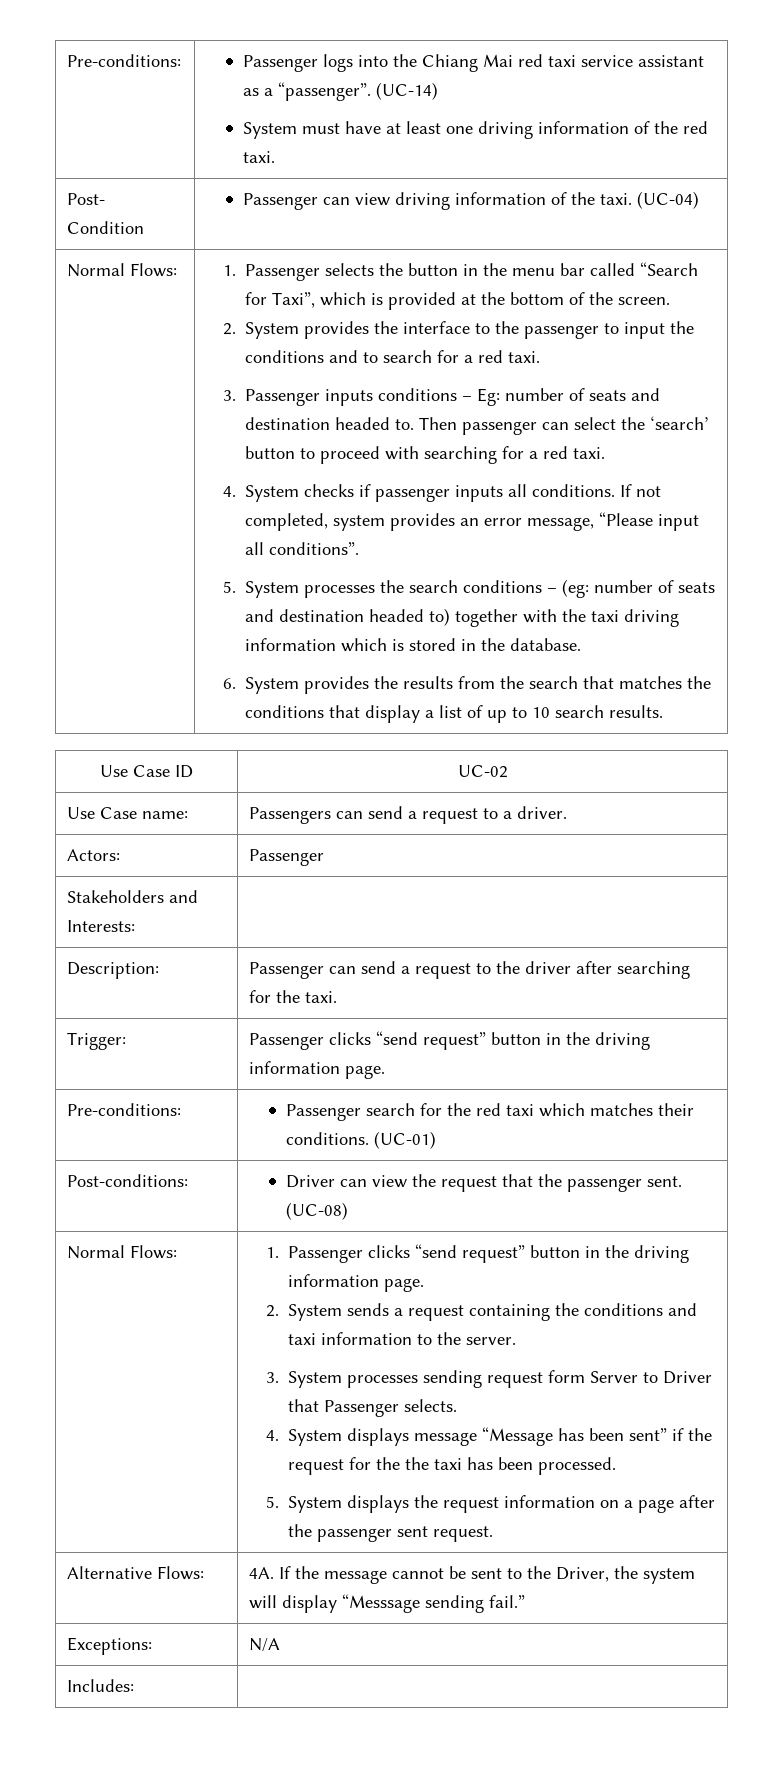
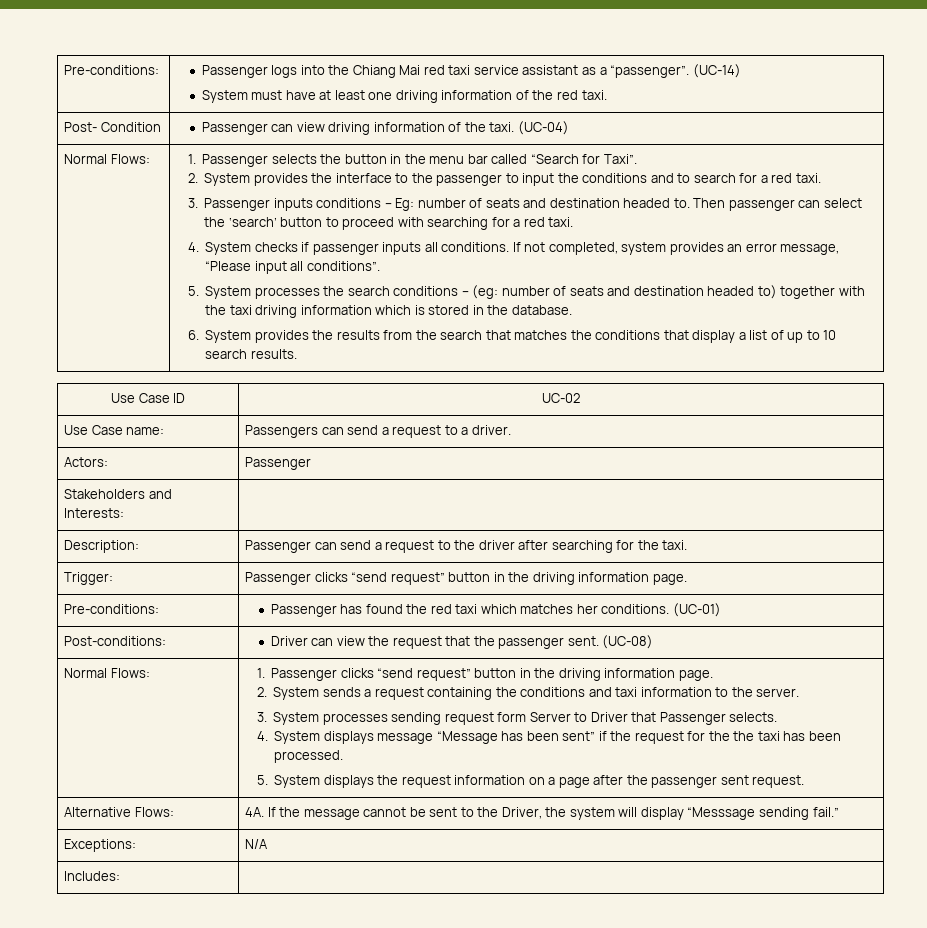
- 1. Passenger selects the button in the menu bar called “Search for Taxi”, which is provided at the bottom of the screen.
+ 1. Passenger selects the button in the menu bar called “Search for Taxi”.
- Pre-conditions: | Passenger search for the red taxi which matches their conditions. (UC-01)
+ Pre-conditions: | Passenger has found the red taxi which matches her conditions. (UC-01)

